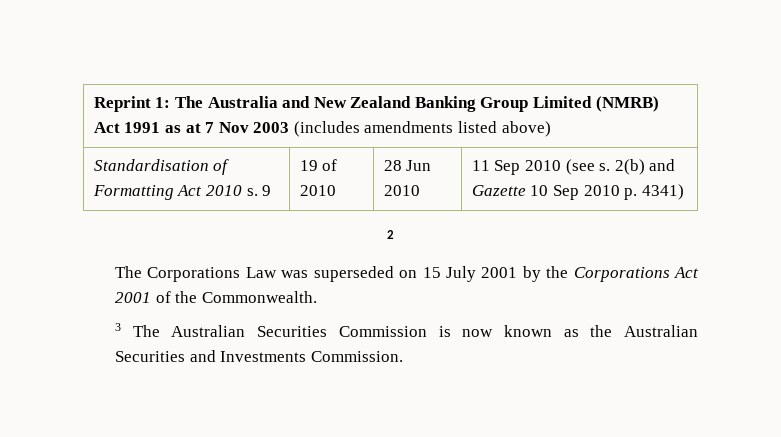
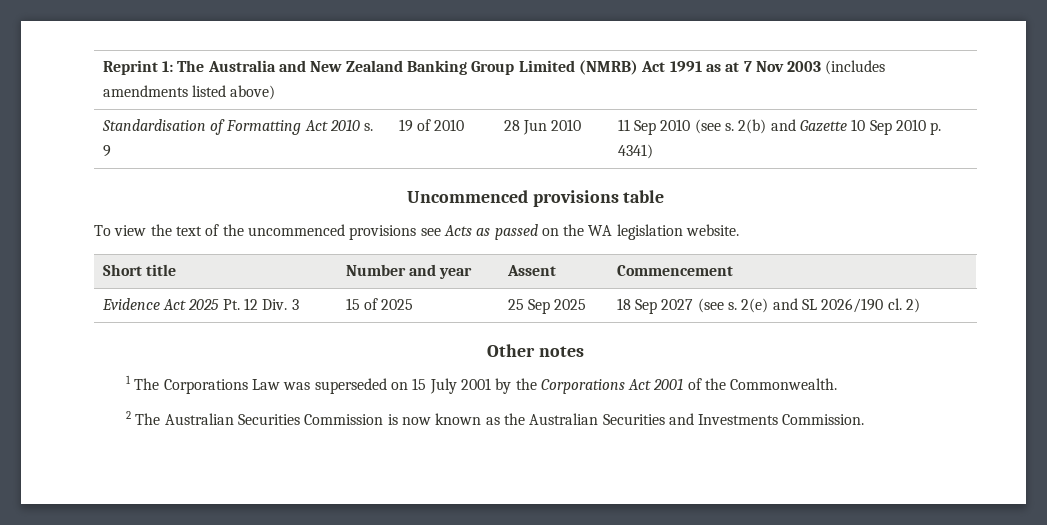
- 2
- The Corporations Law was superseded on 15 July 2001 by the Corporations Act 2001 of the Commonwealth.
+ Uncommenced provisions table
+ To view the text of the uncommenced provisions see Acts as passed on the WA legislation website.
+ Short title | Number and year | Assent | Commencement
+ Evidence Act 2025 Pt. 12 Div. 3 | 15 of 2025 | 25 Sep 2025 | 18 Sep 2027 (see s. 2(e) and SL 2026/190 cl. 2)
+ Other notes
+ 1 The Corporations Law was superseded on 15 July 2001 by the Corporations Act 2001 of the Commonwealth.
- 3 The Australian Securities Commission is now known as the Australian Securities and Investments Commission.
+ 2 The Australian Securities Commission is now known as the Australian Securities and Investments Commission.

